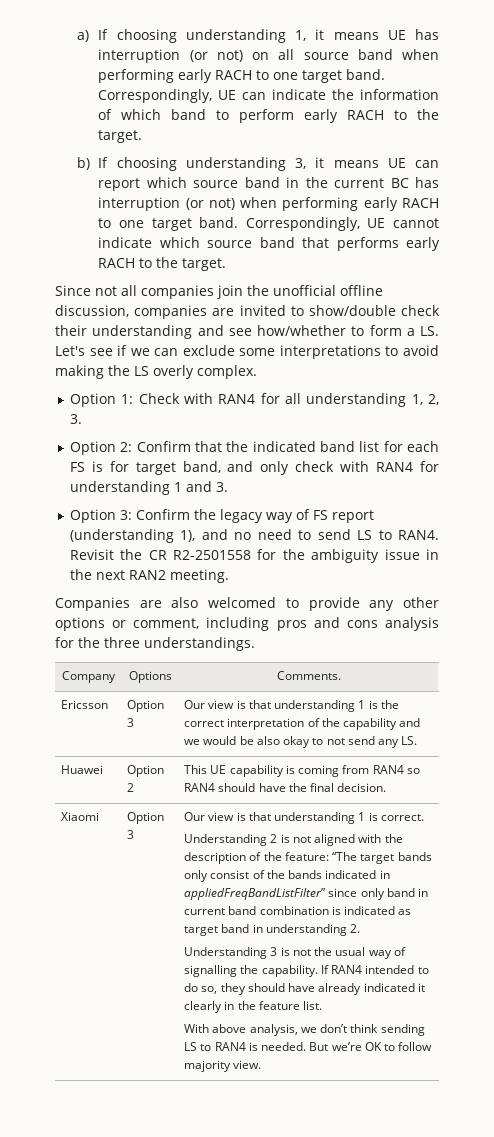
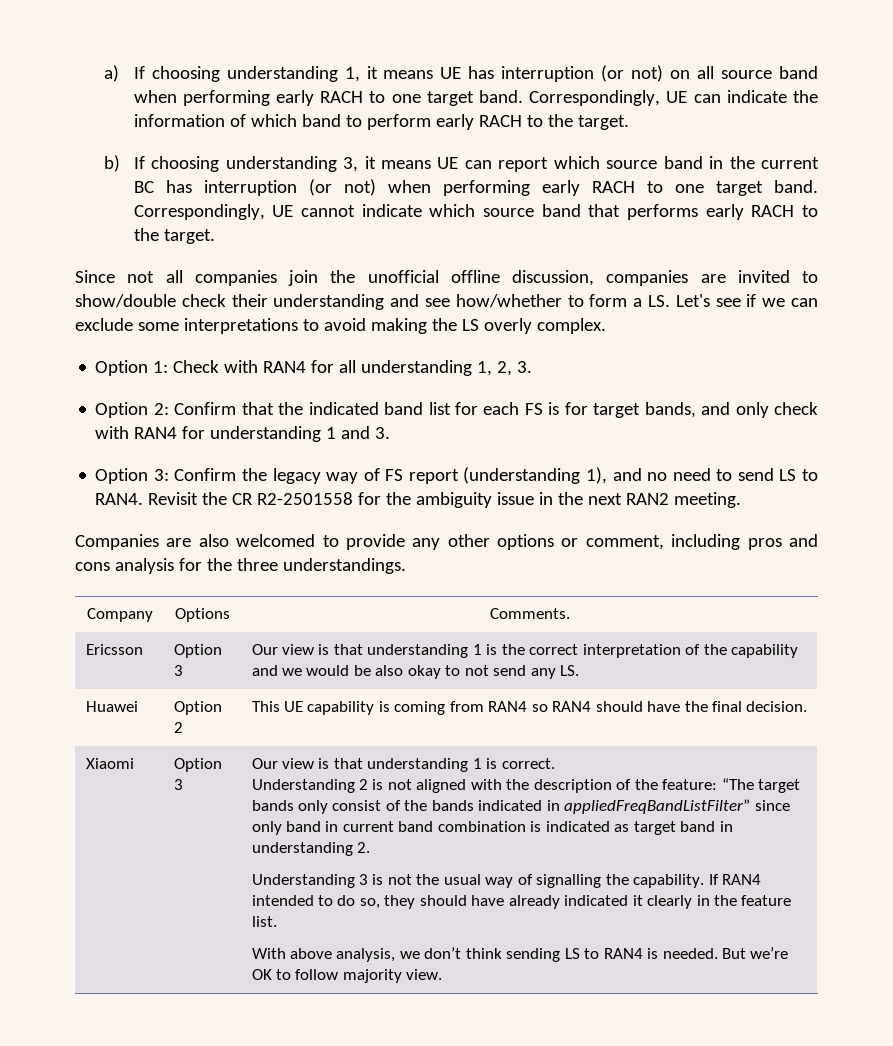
- Option 2: Confirm that the indicated band list for each FS is for target band, and only check with RAN4 for understanding 1 and 3.
+ Option 2: Confirm that the indicated band list for each FS is for target bands, and only check with RAN4 for understanding 1 and 3.

